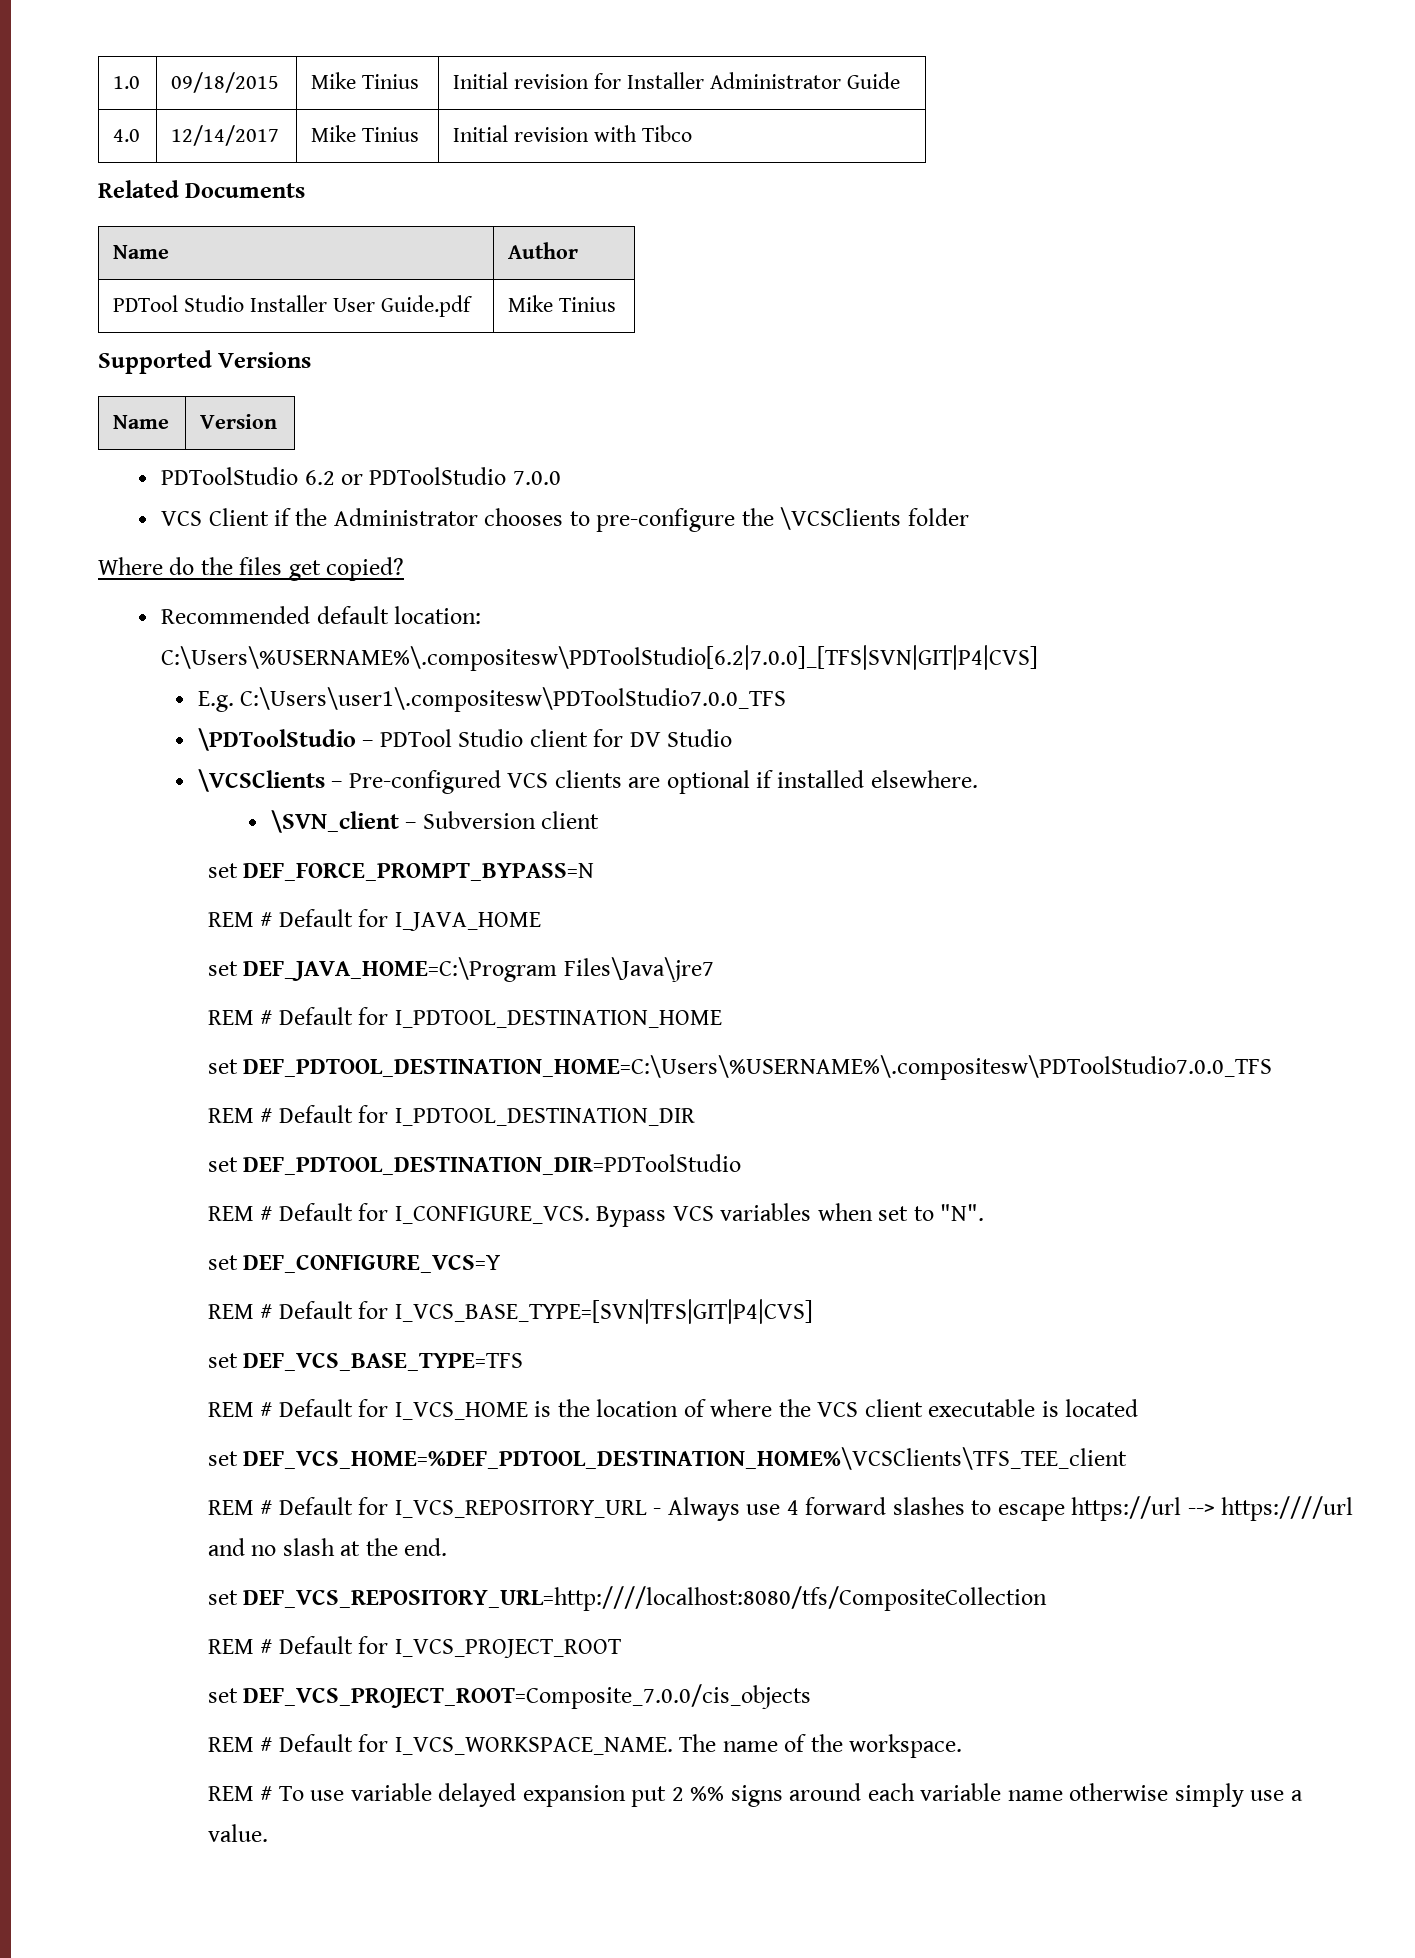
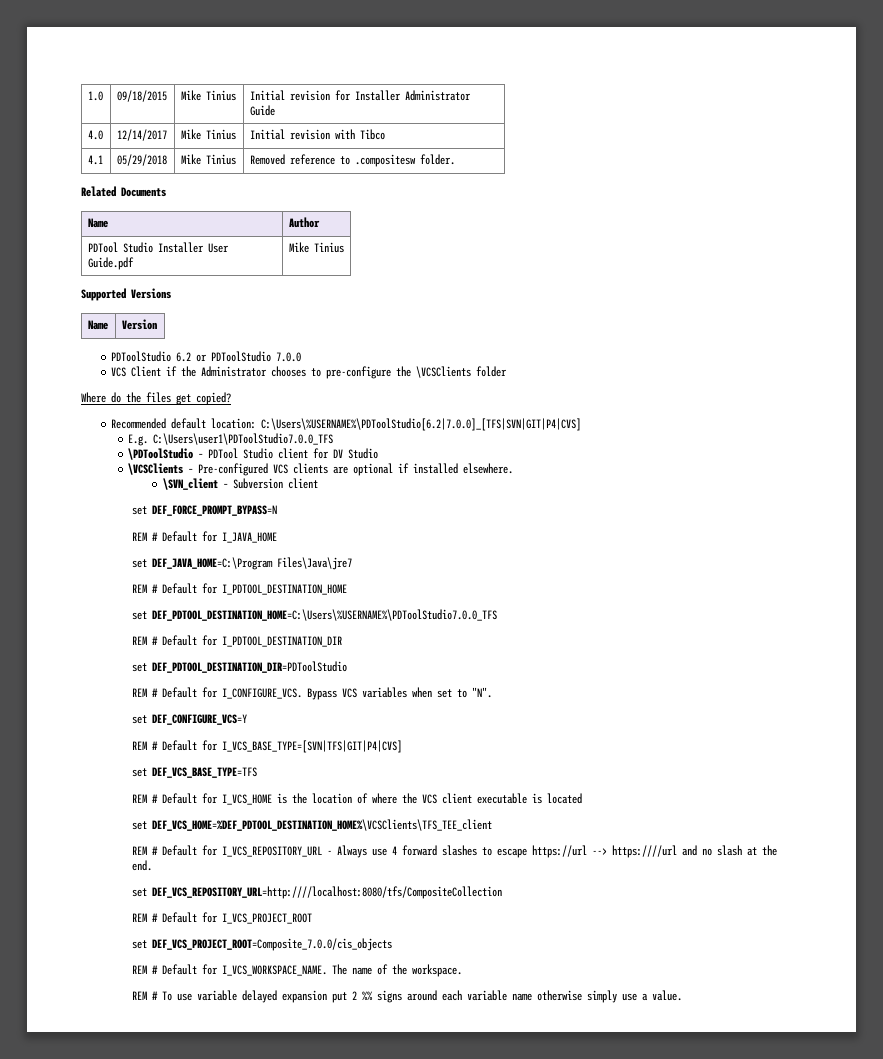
+ 4.1 | 05/29/2018 | Mike Tinius | Removed reference to .compositesw folder.
- Recommended default location: C:\Users\%USERNAME%\.compositesw\PDToolStudio[6.2|7.0.0]_[TFS|SVN|GIT|P4|CVS]
+ Recommended default location: C:\Users\%USERNAME%\PDToolStudio[6.2|7.0.0]_[TFS|SVN|GIT|P4|CVS]
- E.g. C:\Users\user1\.compositesw\PDToolStudio7.0.0_TFS
+ E.g. C:\Users\user1\PDToolStudio7.0.0_TFS
- set DEF_PDTOOL_DESTINATION_HOME=C:\Users\%USERNAME%\.compositesw\PDToolStudio7.0.0_TFS
+ set DEF_PDTOOL_DESTINATION_HOME=C:\Users\%USERNAME%\PDToolStudio7.0.0_TFS

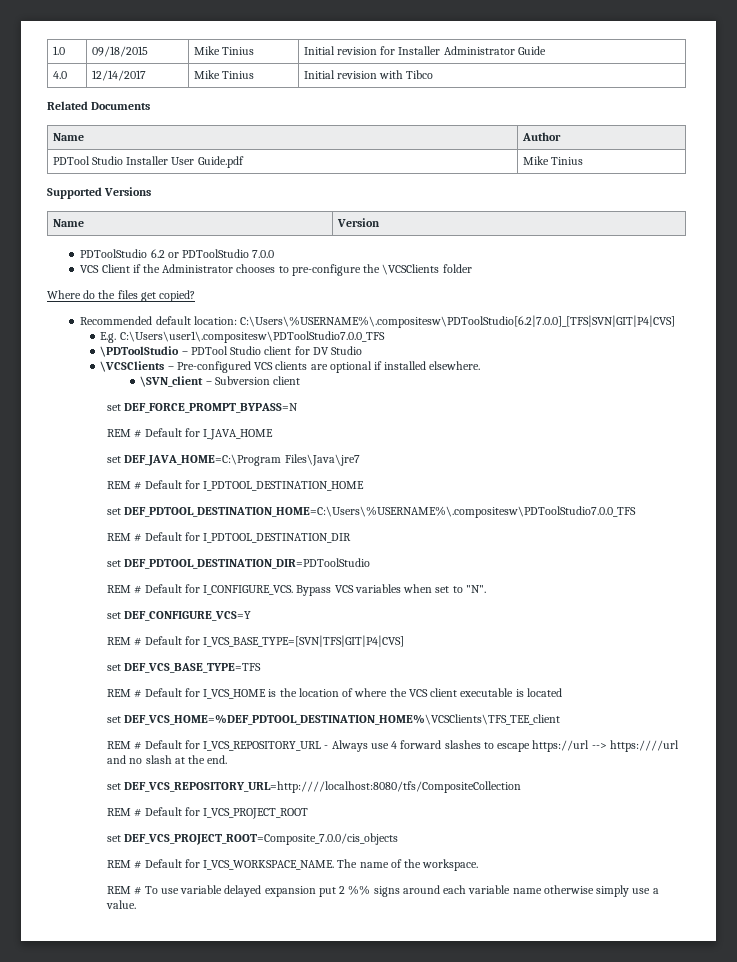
- 4.1 | 05/29/2018 | Mike Tinius | Removed reference to .compositesw folder.
- Recommended default location: C:\Users\%USERNAME%\PDToolStudio[6.2|7.0.0]_[TFS|SVN|GIT|P4|CVS]
+ Recommended default location: C:\Users\%USERNAME%\.compositesw\PDToolStudio[6.2|7.0.0]_[TFS|SVN|GIT|P4|CVS]
- E.g. C:\Users\user1\PDToolStudio7.0.0_TFS
+ E.g. C:\Users\user1\.compositesw\PDToolStudio7.0.0_TFS
- set DEF_PDTOOL_DESTINATION_HOME=C:\Users\%USERNAME%\PDToolStudio7.0.0_TFS
+ set DEF_PDTOOL_DESTINATION_HOME=C:\Users\%USERNAME%\.compositesw\PDToolStudio7.0.0_TFS

